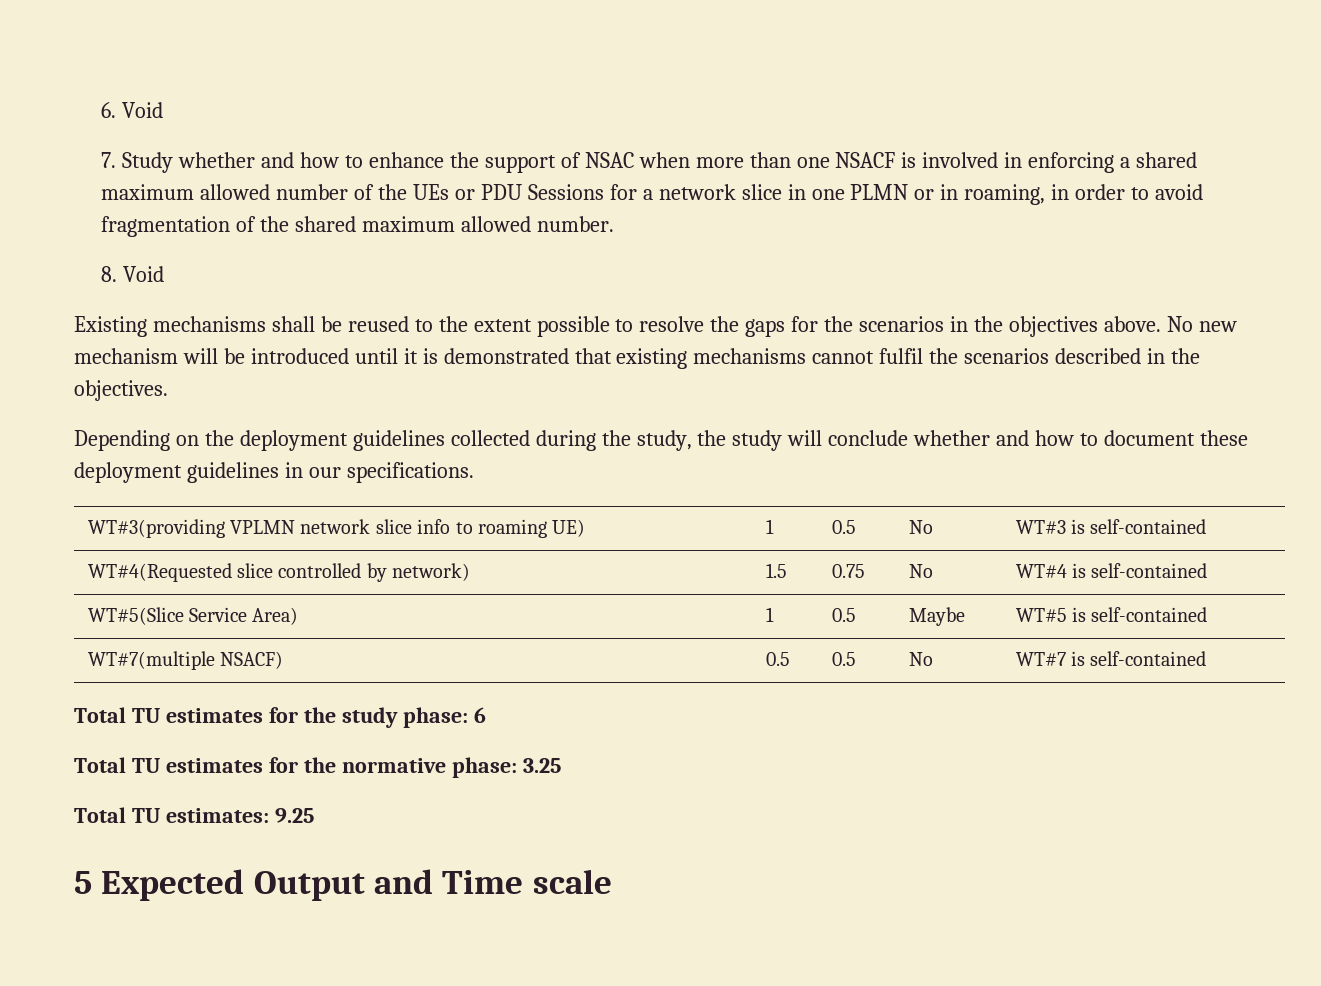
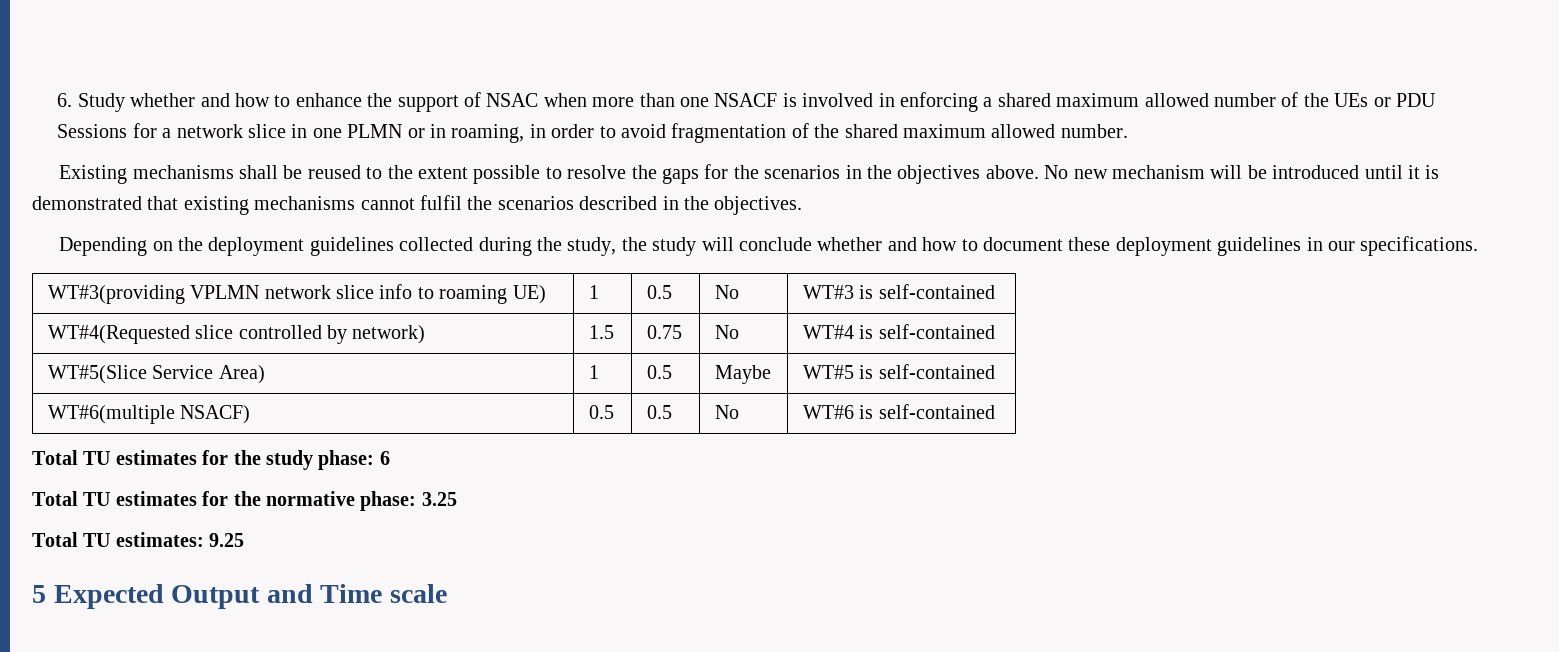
- 6. Void
- 7. Study whether and how to enhance the support of NSAC when more than one NSACF is involved in enforcing a shared maximum allowed number of the UEs or PDU Sessions for a network slice in one PLMN or in roaming, in order to avoid fragmentation of the shared maximum allowed number.
+ 6. Study whether and how to enhance the support of NSAC when more than one NSACF is involved in enforcing a shared maximum allowed number of the UEs or PDU Sessions for a network slice in one PLMN or in roaming, in order to avoid fragmentation of the shared maximum allowed number.
- 8. Void
- WT#7(multiple NSACF) | 0.5 | 0.5 | No | WT#7 is self-contained
+ WT#6(multiple NSACF) | 0.5 | 0.5 | No | WT#6 is self-contained

